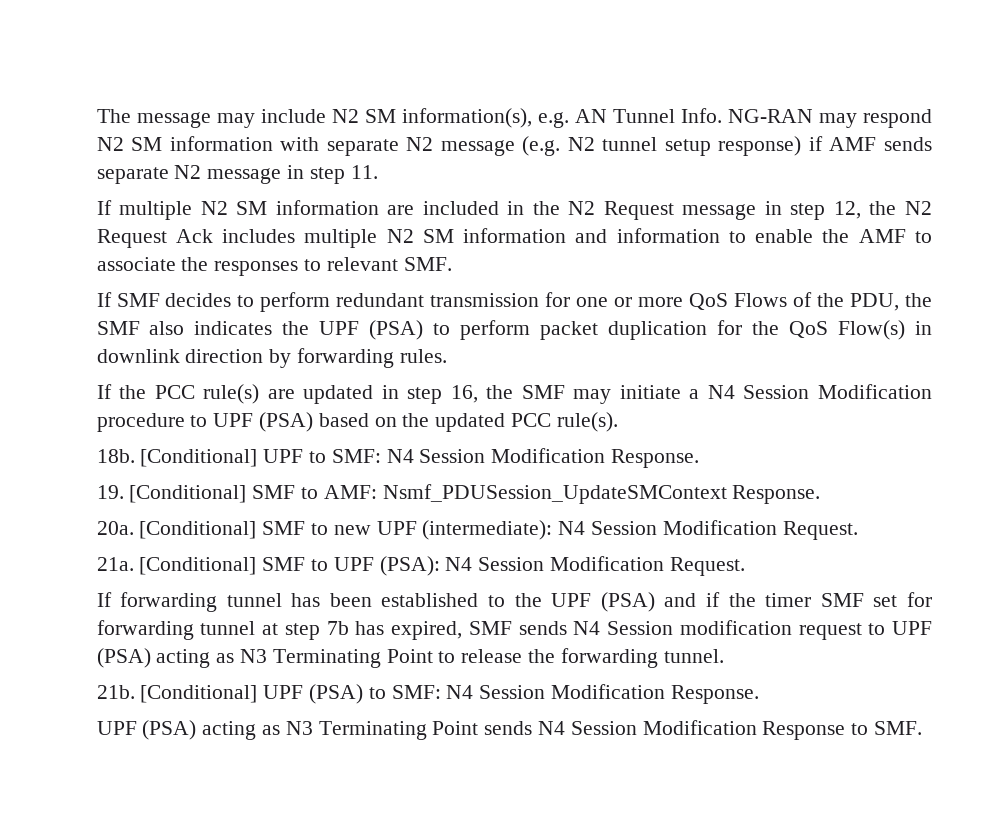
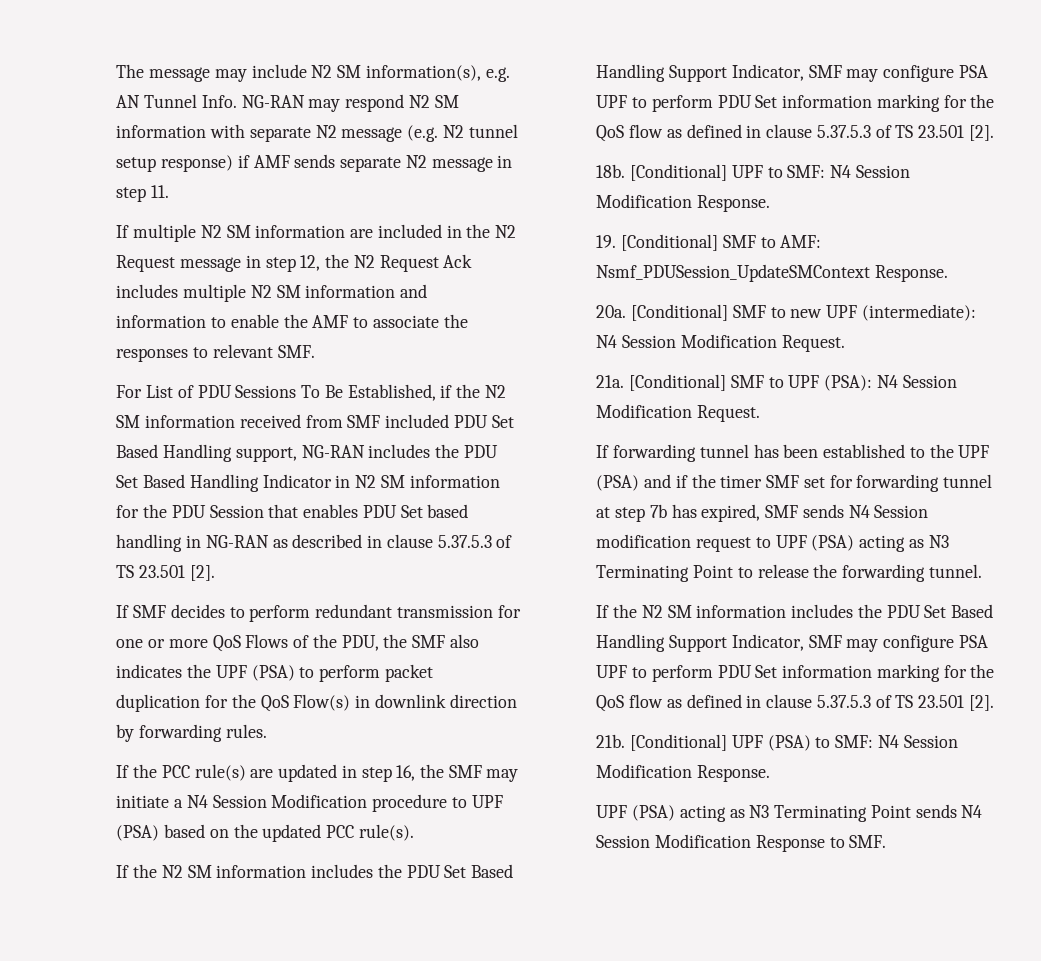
+ For List of PDU Sessions To Be Established, if the N2 SM information received from SMF included PDU Set Based Handling support, NG-RAN includes the PDU Set Based Handling Indicator in N2 SM information for the PDU Session that enables PDU Set based handling in NG-RAN as described in clause 5.37.5.3 of TS 23.501 [2].
  If the PCC rule(s) are updated in step 16, the SMF may initiate a N4 Session Modification procedure to UPF (PSA) based on the updated PCC rule(s).
+ If the N2 SM information includes the PDU Set Based Handling Support Indicator, SMF may configure PSA UPF to perform PDU Set information marking for the QoS flow as defined in clause 5.37.5.3 of TS 23.501 [2].
  If forwarding tunnel has been established to the UPF (PSA) and if the timer SMF set for forwarding tunnel at step 7b has expired, SMF sends N4 Session modification request to UPF (PSA) acting as N3 Terminating Point to release the forwarding tunnel.
+ If the N2 SM information includes the PDU Set Based Handling Support Indicator, SMF may configure PSA UPF to perform PDU Set information marking for the QoS flow as defined in clause 5.37.5.3 of TS 23.501 [2].

